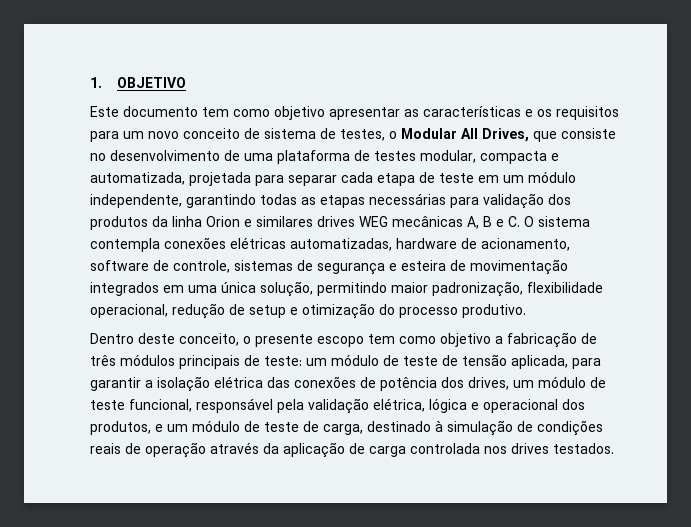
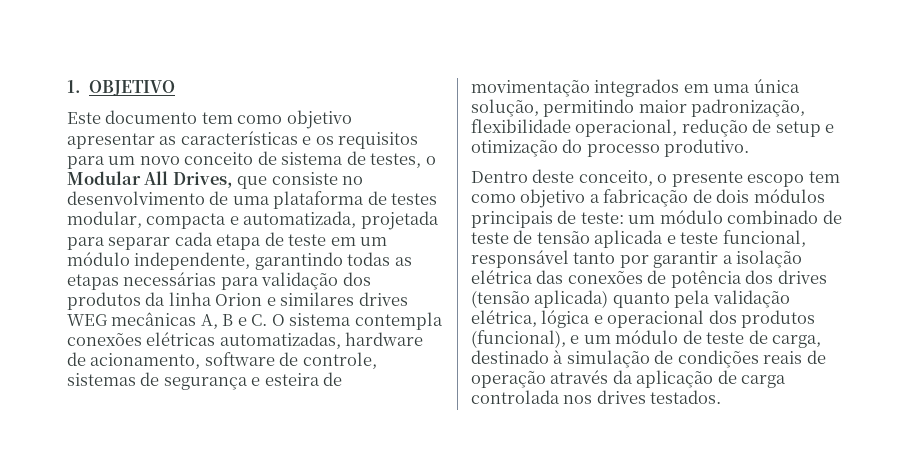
- Dentro deste conceito, o presente escopo tem como objetivo a fabricação de três módulos principais de teste:
+ Dentro deste conceito, o presente escopo tem como objetivo a fabricação de dois módulos principais de teste:
- um módulo de teste de tensão aplicada, para garantir a isolação elétrica das conexões de potência dos drives, um módulo de teste funcional, responsável pela validação elétrica, lógica e operacional dos produtos, e um módulo de teste de carga, destinado à simulação de condições reais de operação através da aplicação de carga controlada nos drives testados.
+ um módulo combinado de teste de tensão aplicada e teste funcional, responsável tanto por garantir a isolação elétrica das conexões de potência dos drives (tensão aplicada) quanto pela validação elétrica, lógica e operacional dos produtos (funcional), e um módulo de teste de carga, destinado à simulação de condições reais de operação através da aplicação de carga controlada nos drives testados.

